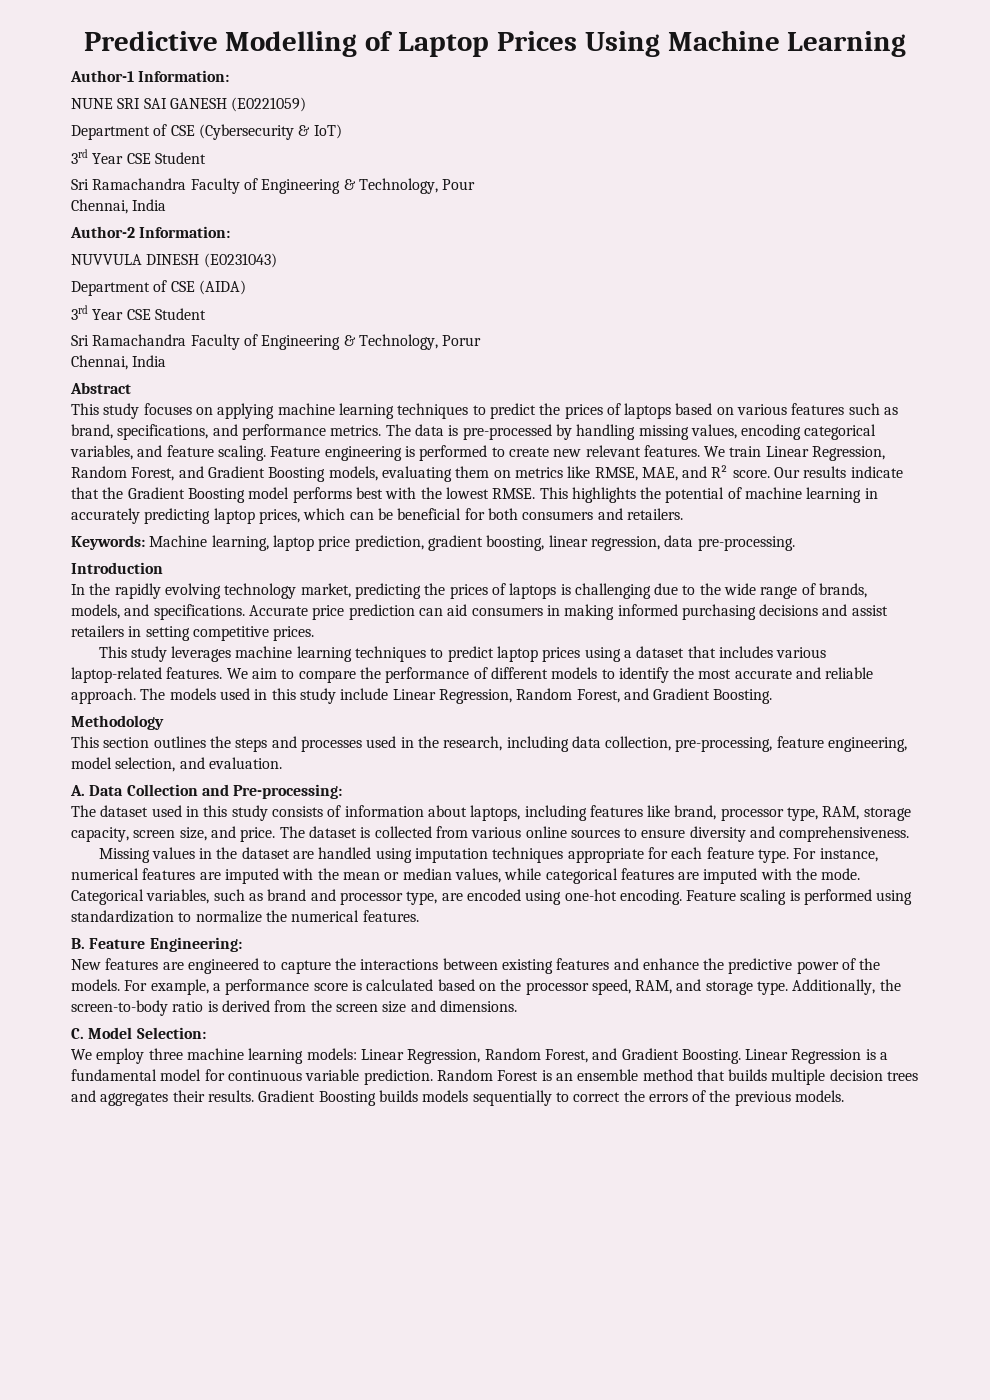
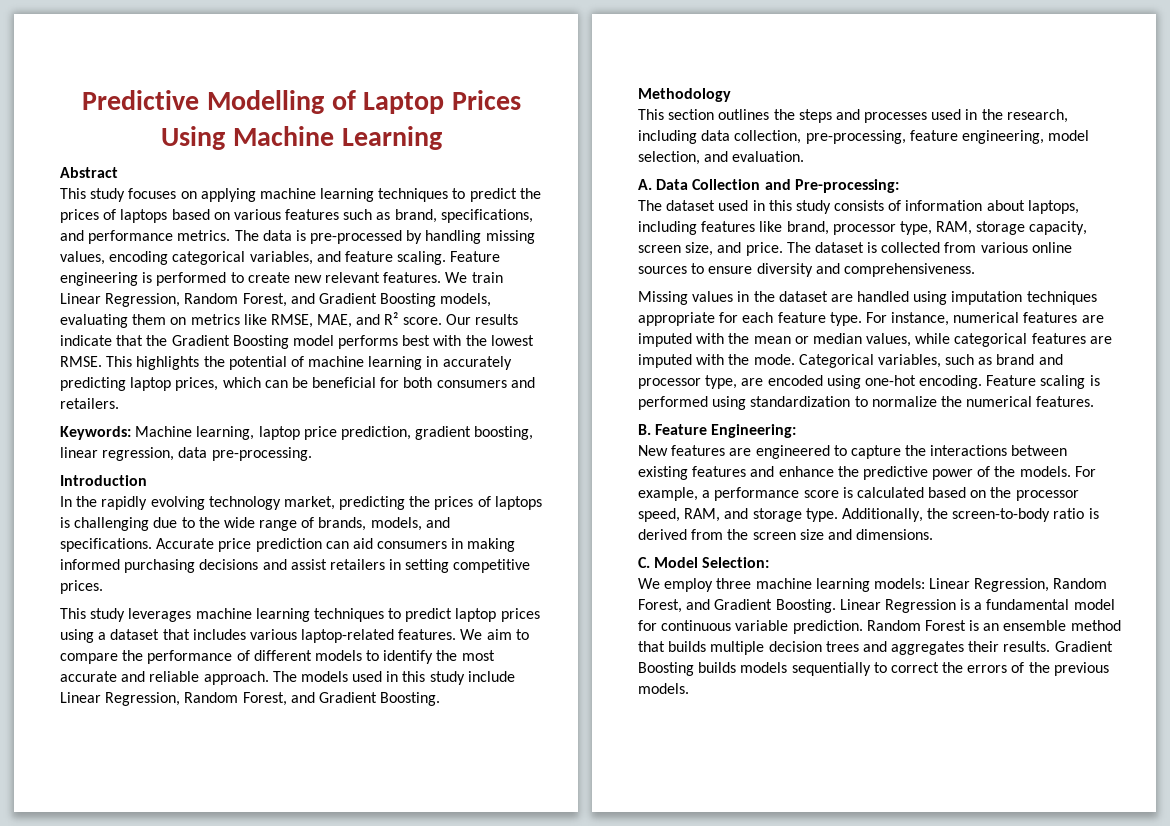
- Author-1 Information:
- NUNE SRI SAI GANESH (E0221059)
- Department of CSE (Cybersecurity & IoT)
- 3rd Year CSE Student
- Sri Ramachandra Faculty of Engineering & Technology, Pour
- Chennai, India
- Author-2 Information:
- NUVVULA DINESH (E0231043)
- Department of CSE (AIDA)
- 3rd Year CSE Student
- Sri Ramachandra Faculty of Engineering & Technology, Porur
- Chennai, India

